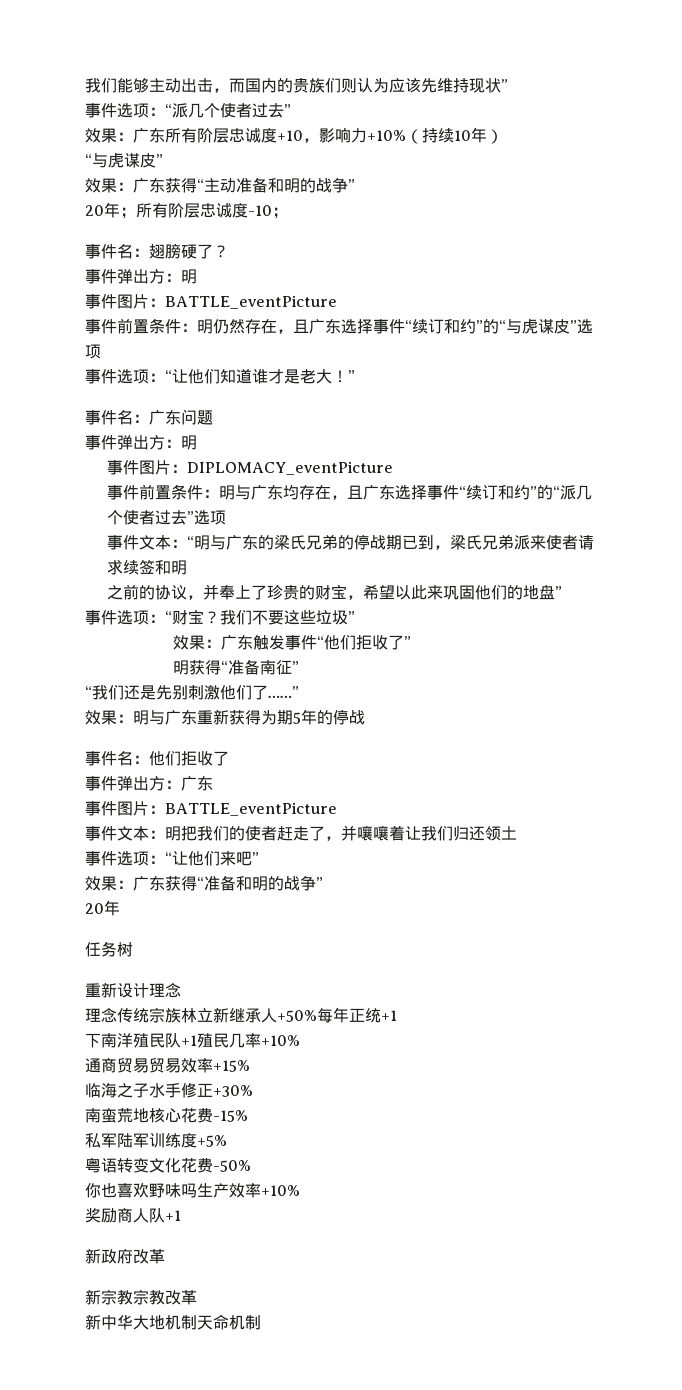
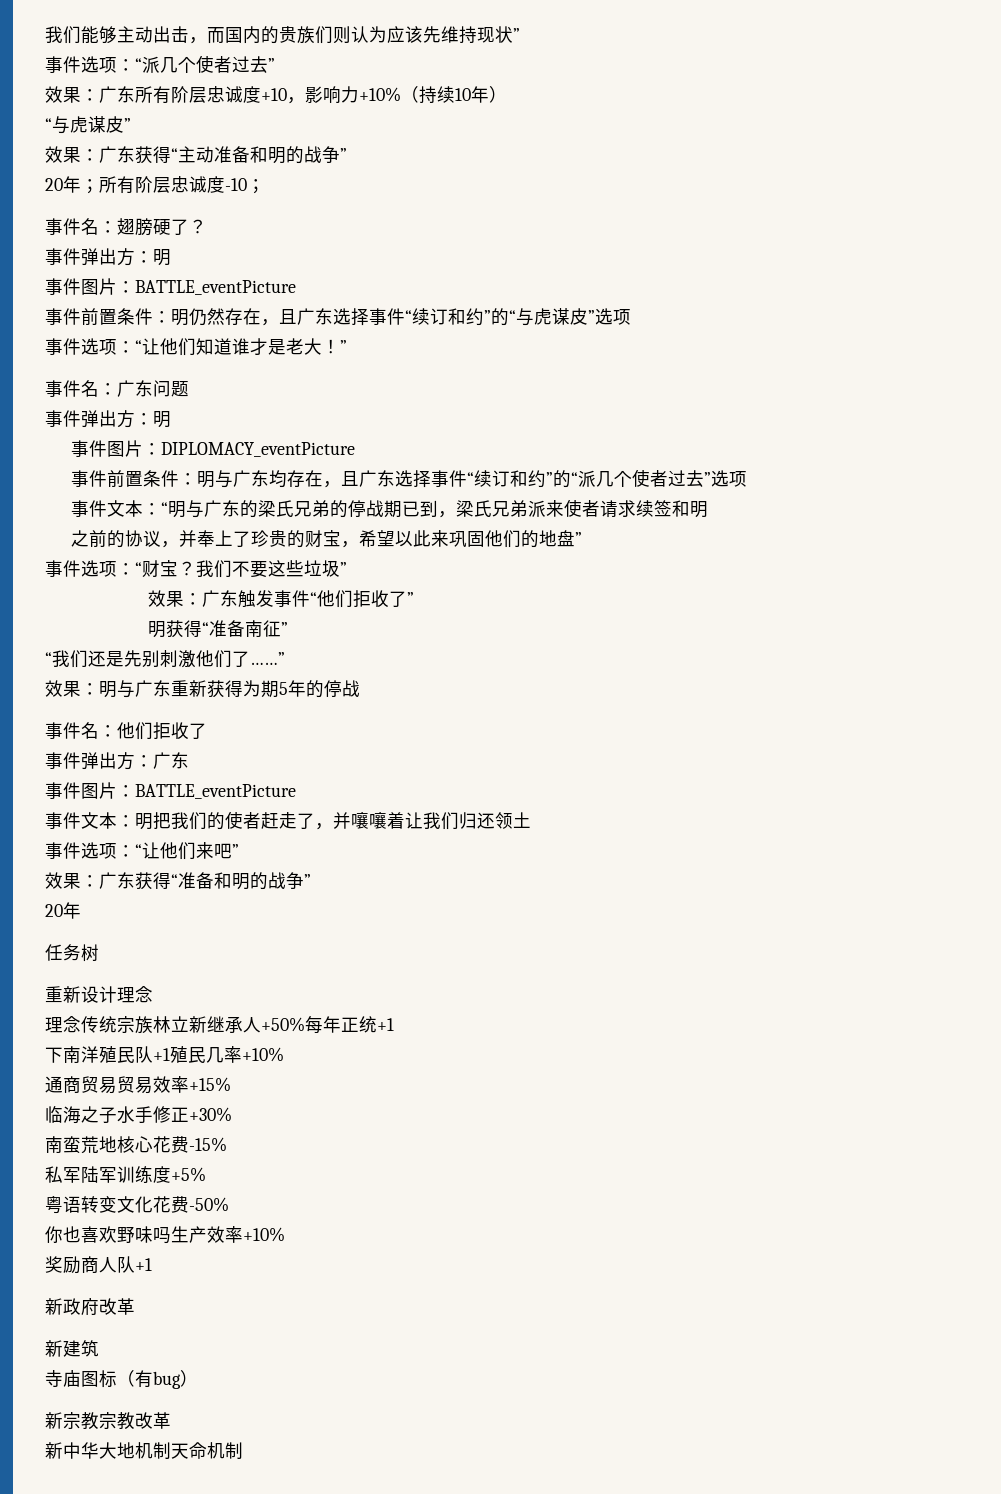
+ 新建筑
+ 寺庙图标（有bug）

